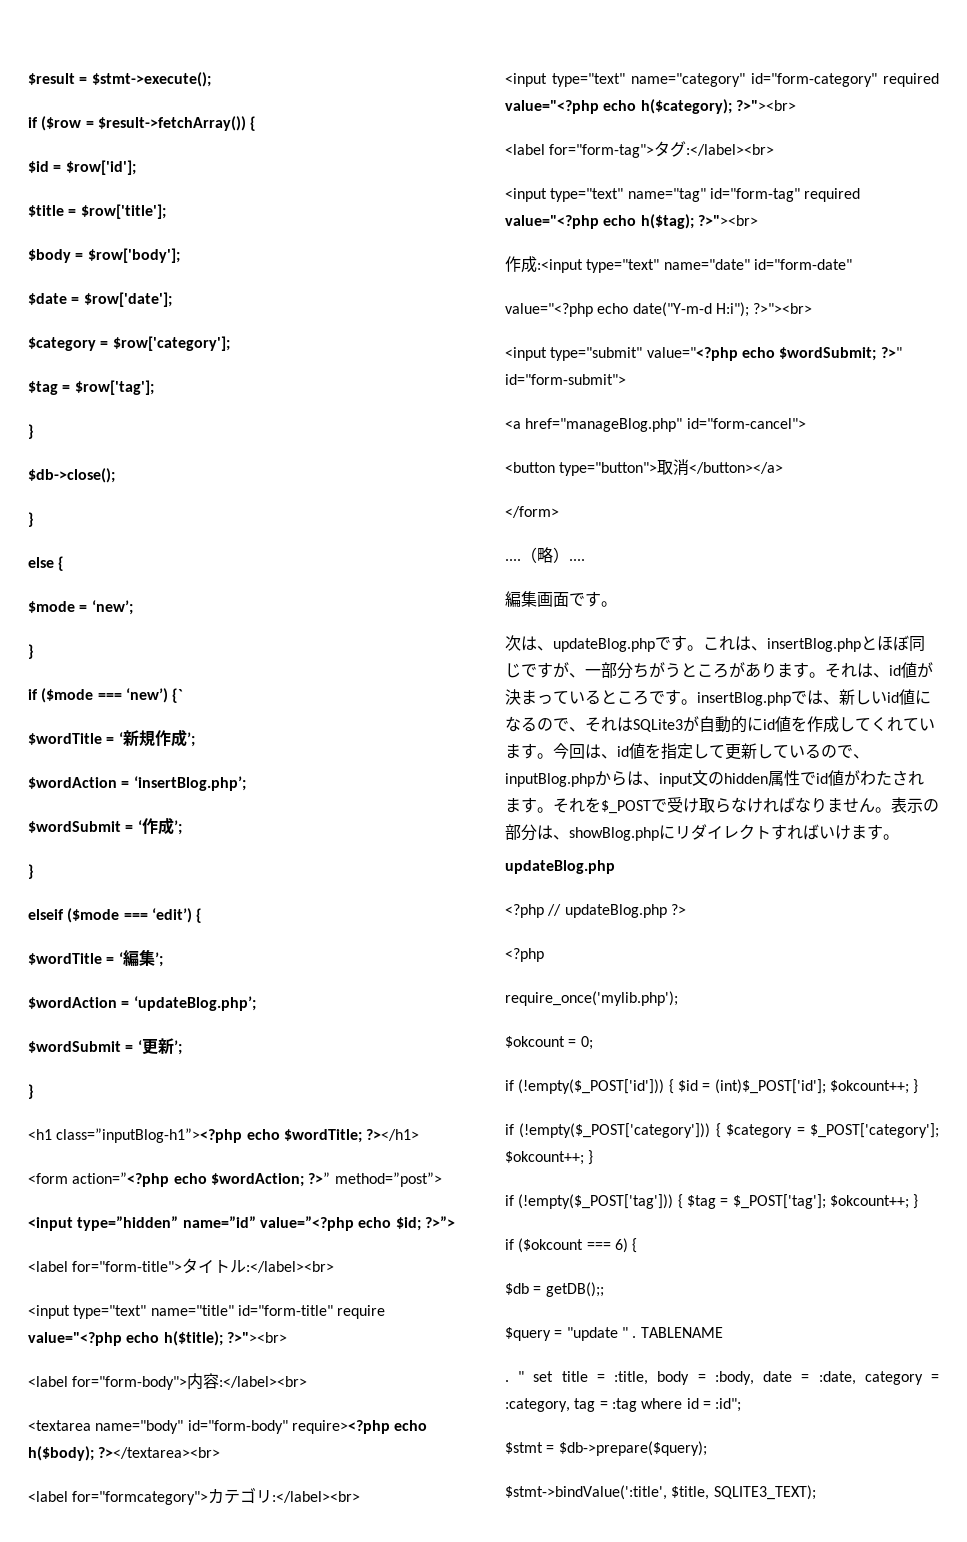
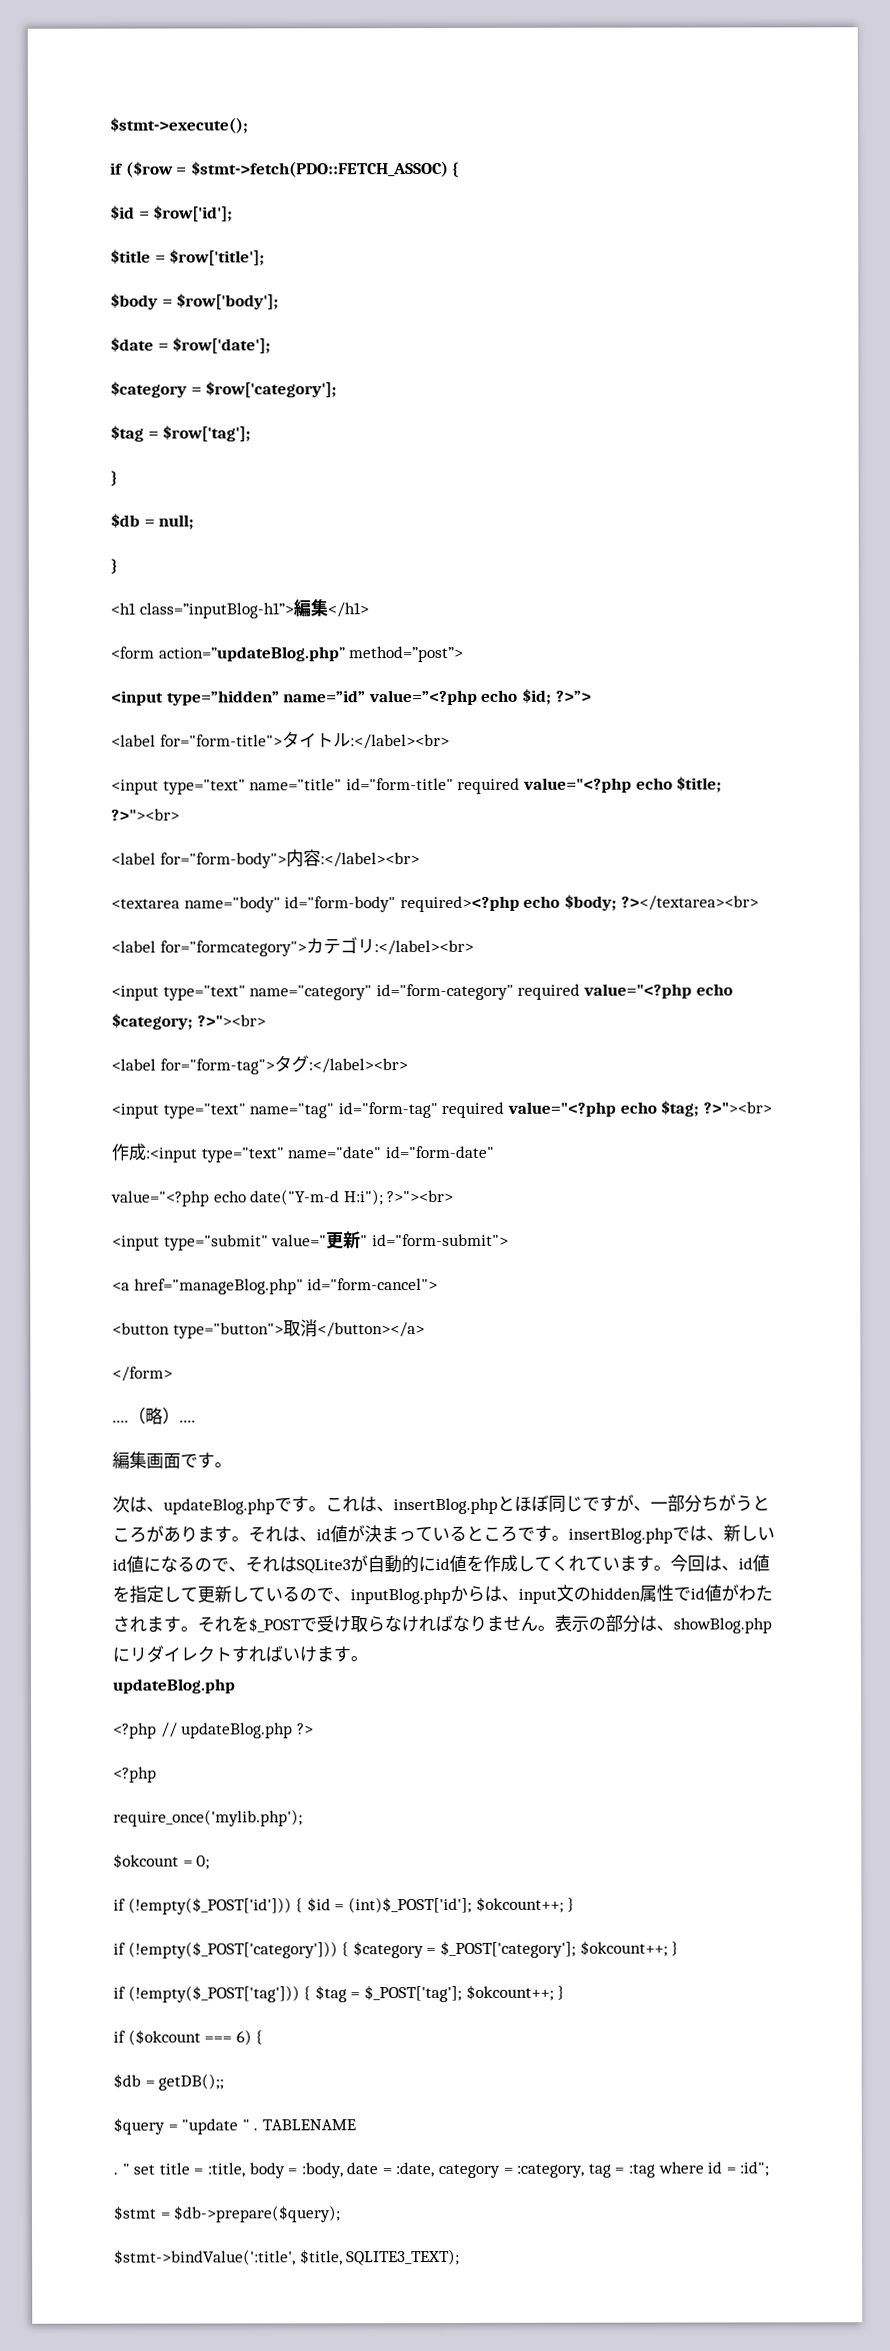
- $result = $stmt->execute();
+ $stmt->execute();
- if ($row = $result->fetchArray()) {
+ if ($row = $stmt->fetch(PDO::FETCH_ASSOC) {
- $db->close();
+ $db = null;
  }
- else {
- $mode = ‘new’;
- }
- if ($mode === ‘new’) {`
- $wordTitle = ‘新規作成’;
- $wordAction = ‘insertBlog.php’;
- $wordSubmit = ‘作成’;
- }
- elseif ($mode === ‘edit’) {
- $wordTitle = ‘編集’;
- $wordAction = ‘updateBlog.php’;
- $wordSubmit = ‘更新’;
- }
- <h1 class=”inputBlog-h1”><?php echo $wordTitle; ?></h1>
- <form action=”<?php echo $wordAction; ?>” method=”post”>
+ <h1 class=”inputBlog-h1”>編集</h1>
+ <form action=”updateBlog.php” method=”post”>
- <input type="text" name="title" id="form-title" require value="<?php echo h($title); ?>"><br>
+ <input type="text" name="title" id="form-title" required value="<?php echo $title; ?>"><br>
- <textarea name="body" id="form-body" require><?php echo h($body); ?></textarea><br>
+ <textarea name="body" id="form-body" required><?php echo $body; ?></textarea><br>
- <input type="text" name="category" id="form-category" required value="<?php echo h($category); ?>"><br>
+ <input type="text" name="category" id="form-category" required value="<?php echo $category; ?>"><br>
- <input type="text" name="tag" id="form-tag" required value="<?php echo h($tag); ?>"><br>
+ <input type="text" name="tag" id="form-tag" required value="<?php echo $tag; ?>"><br>
- <input type="submit" value="<?php echo $wordSubmit; ?>" id="form-submit">
+ <input type="submit" value="更新" id="form-submit">

